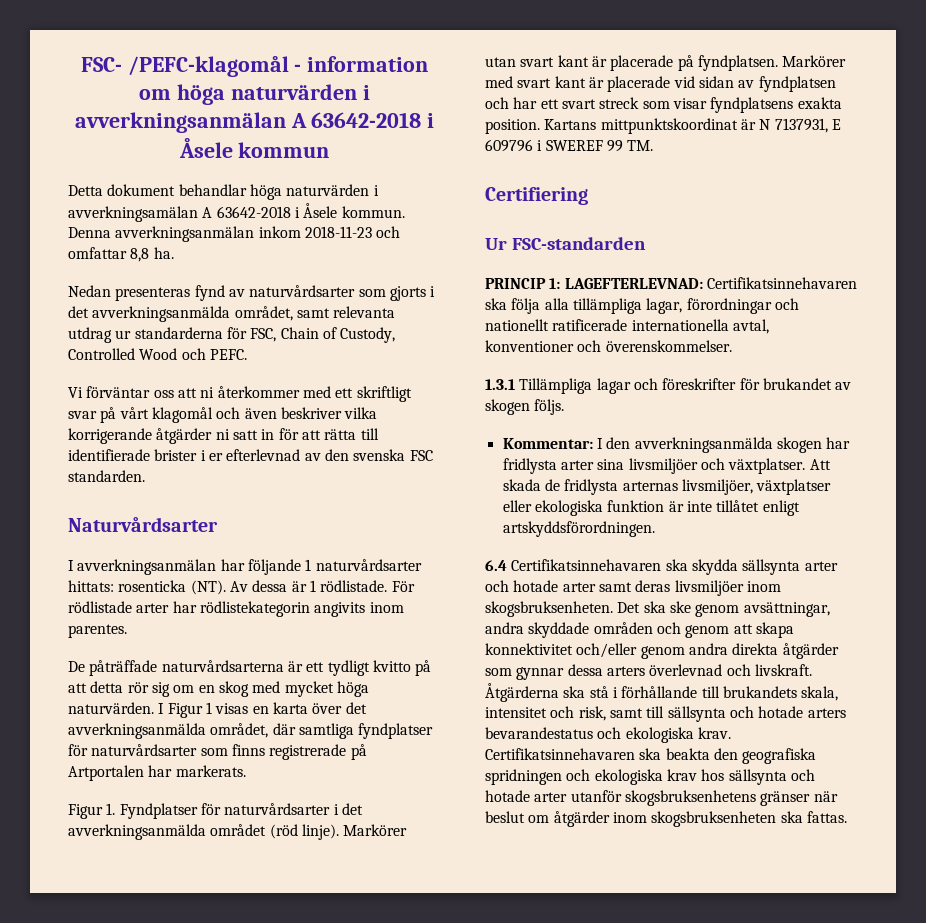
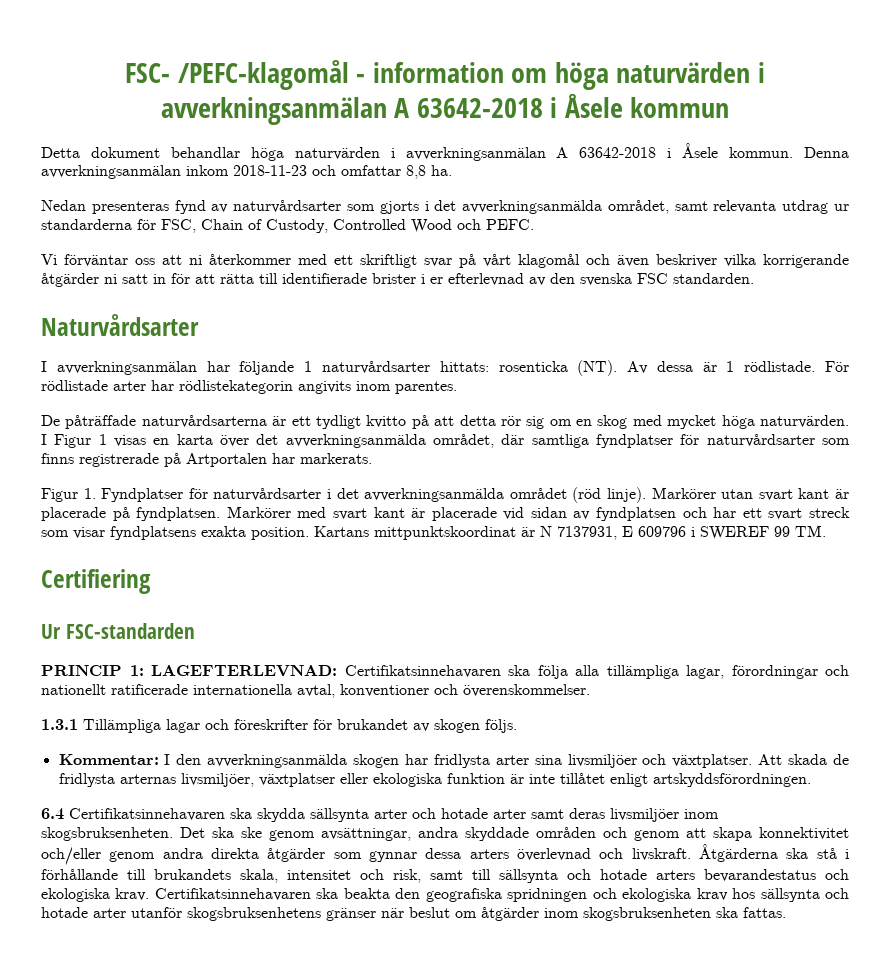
- Detta dokument behandlar höga naturvärden i avverkningsamälan A 63642-2018 i Åsele kommun.
+ Detta dokument behandlar höga naturvärden i avverkningsanmälan A 63642-2018 i Åsele kommun.

